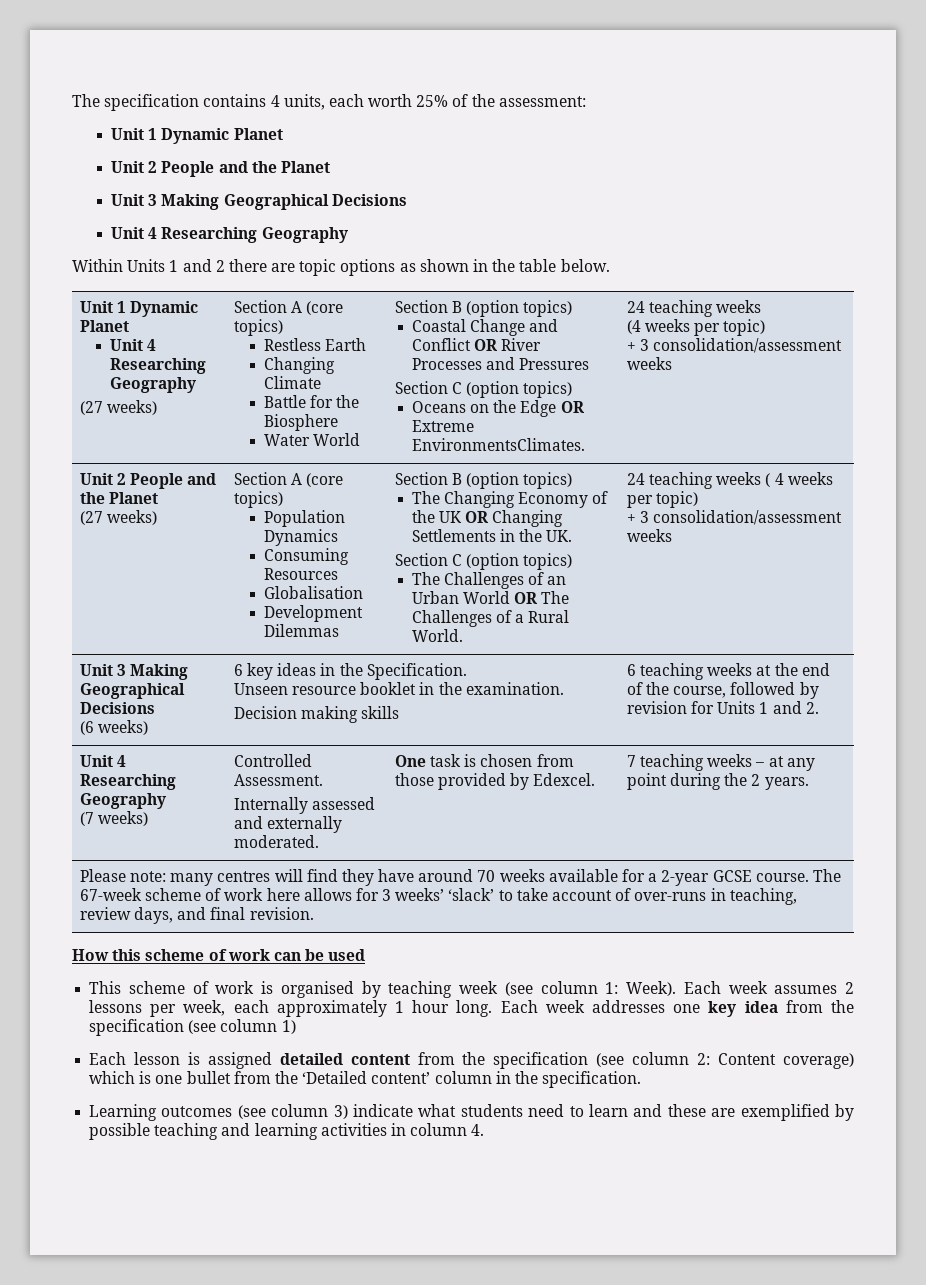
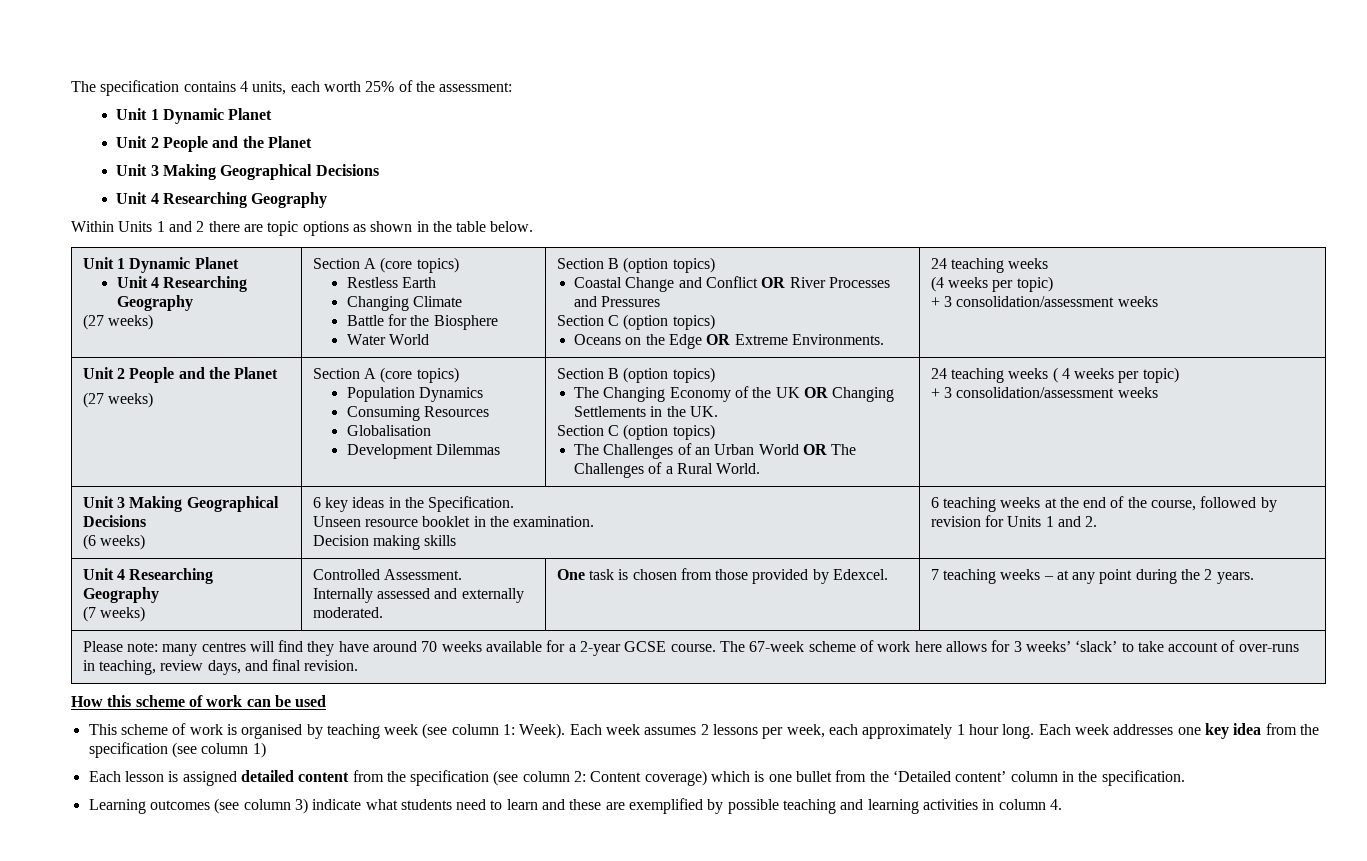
- Oceans on the Edge OR Extreme EnvironmentsClimates.
+ Oceans on the Edge OR Extreme Environments.

